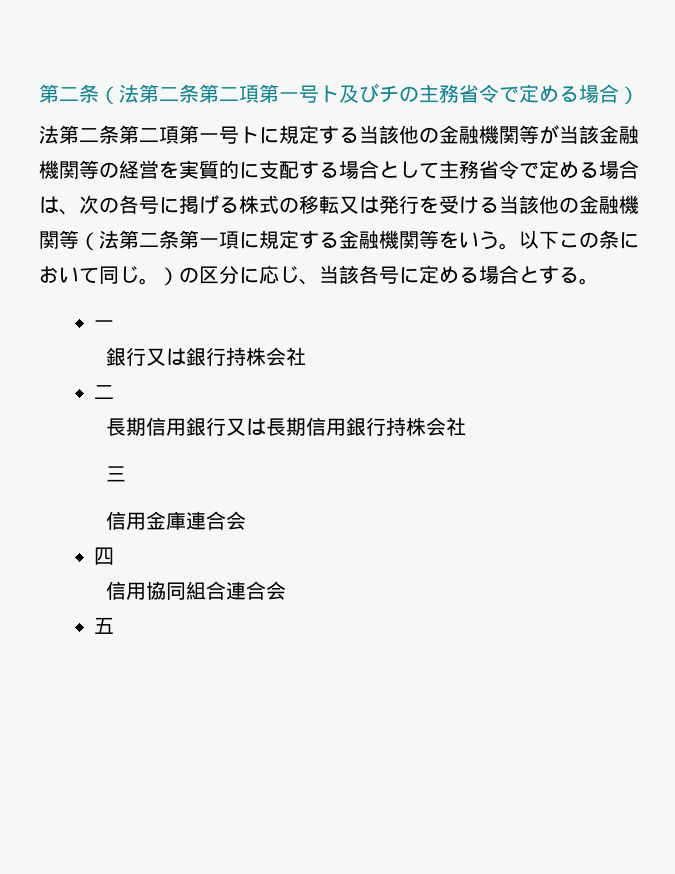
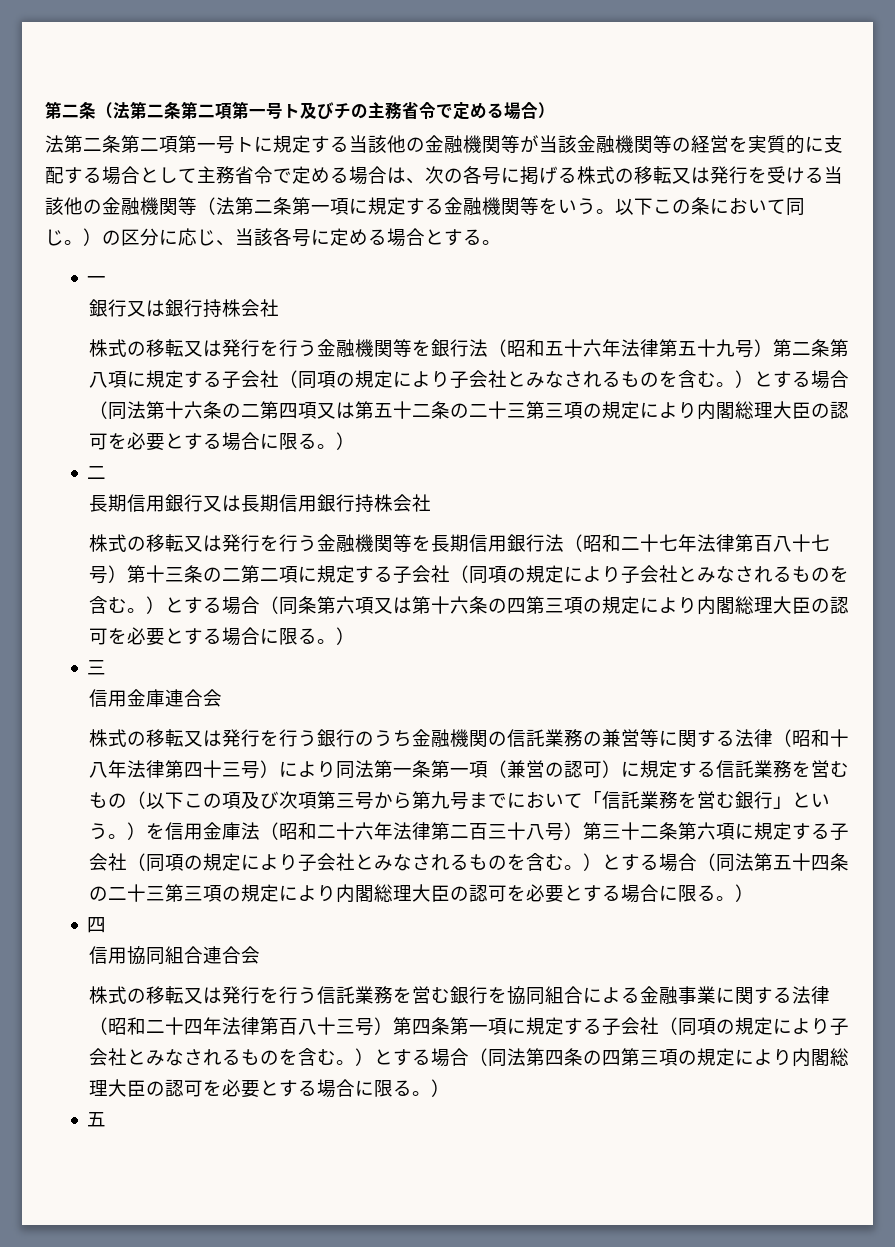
+ 株式の移転又は発行を行う金融機関等を銀行法（昭和五十六年法律第五十九号）第二条第八項に規定する子会社（同項の規定により子会社とみなされるものを含む。）とする場合（同法第十六条の二第四項又は第五十二条の二十三第三項の規定により内閣総理大臣の認可を必要とする場合に限る。）
+ 株式の移転又は発行を行う金融機関等を長期信用銀行法（昭和二十七年法律第百八十七号）第十三条の二第二項に規定する子会社（同項の規定により子会社とみなされるものを含む。）とする場合（同条第六項又は第十六条の四第三項の規定により内閣総理大臣の認可を必要とする場合に限る。）
  三
  信用金庫連合会
+ 株式の移転又は発行を行う銀行のうち金融機関の信託業務の兼営等に関する法律（昭和十八年法律第四十三号）により同法第一条第一項（兼営の認可）に規定する信託業務を営むもの（以下この項及び次項第三号から第九号までにおいて「信託業務を営む銀行」という。）を信用金庫法（昭和二十六年法律第二百三十八号）第三十二条第六項に規定する子会社（同項の規定により子会社とみなされるものを含む。）とする場合（同法第五十四条の二十三第三項の規定により内閣総理大臣の認可を必要とする場合に限る。）
+ 株式の移転又は発行を行う信託業務を営む銀行を協同組合による金融事業に関する法律（昭和二十四年法律第百八十三号）第四条第一項に規定する子会社（同項の規定により子会社とみなされるものを含む。）とする場合（同法第四条の四第三項の規定により内閣総理大臣の認可を必要とする場合に限る。）

